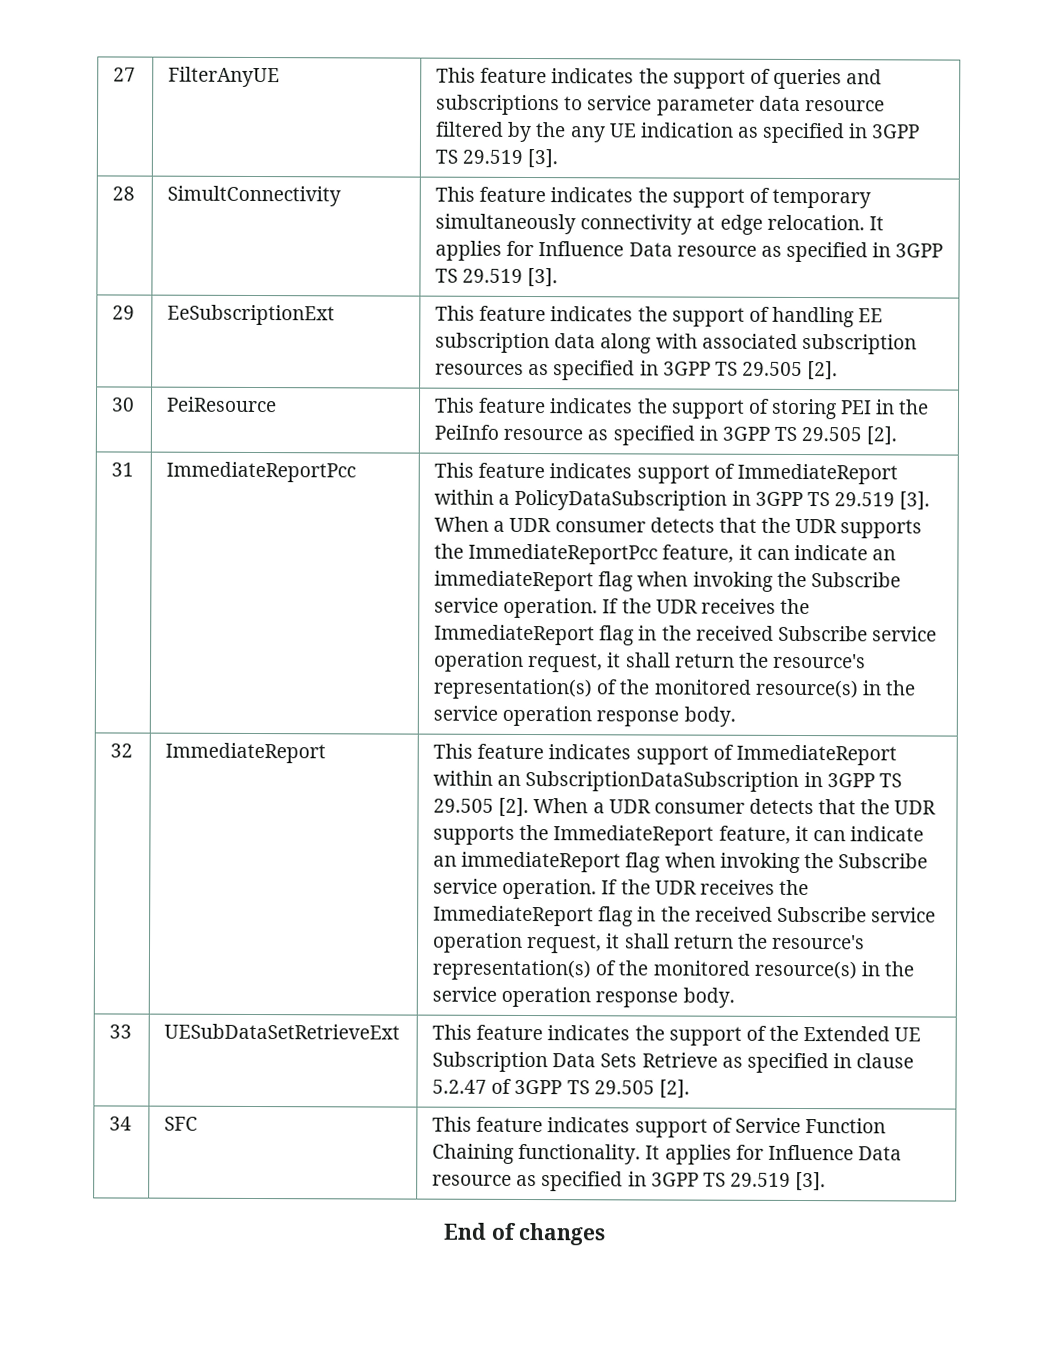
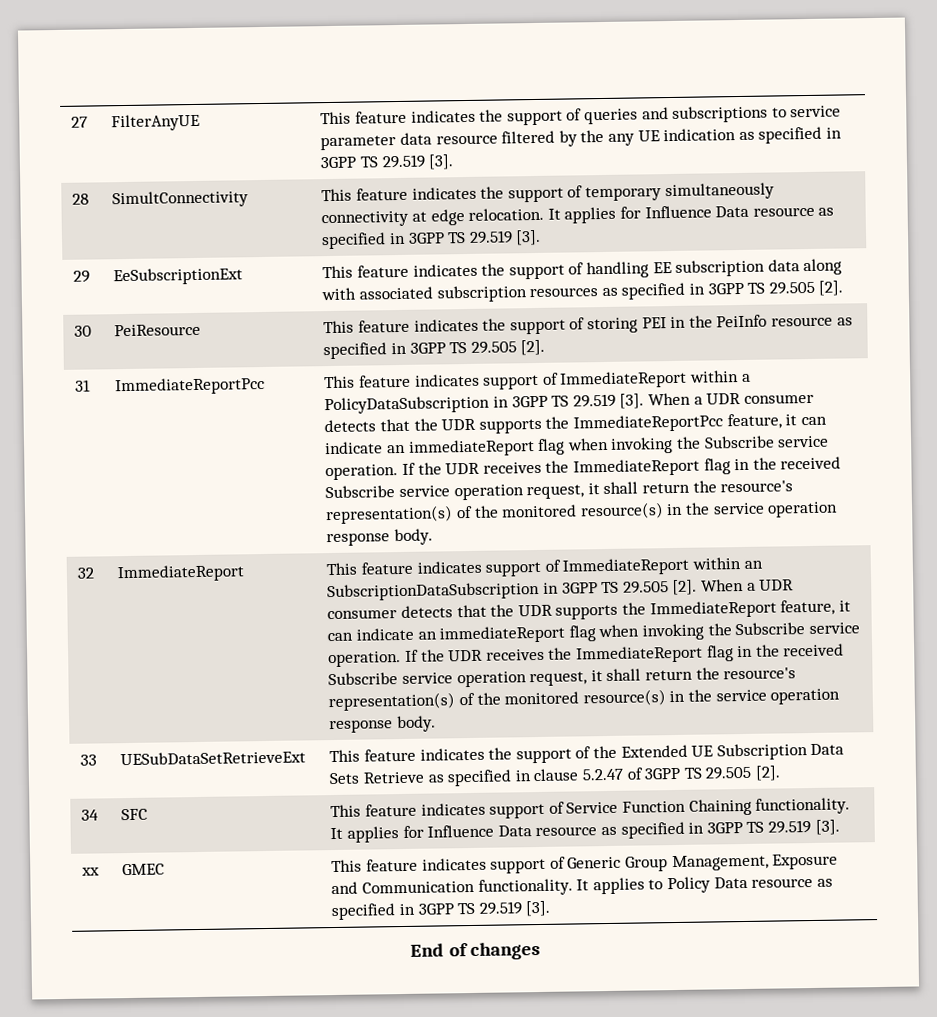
+ xx | GMEC | This feature indicates support of Generic Group Management, Exposure and Communication functionality. It applies to Policy Data resource as specified in 3GPP TS 29.519 [3].

